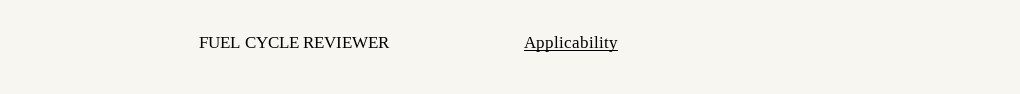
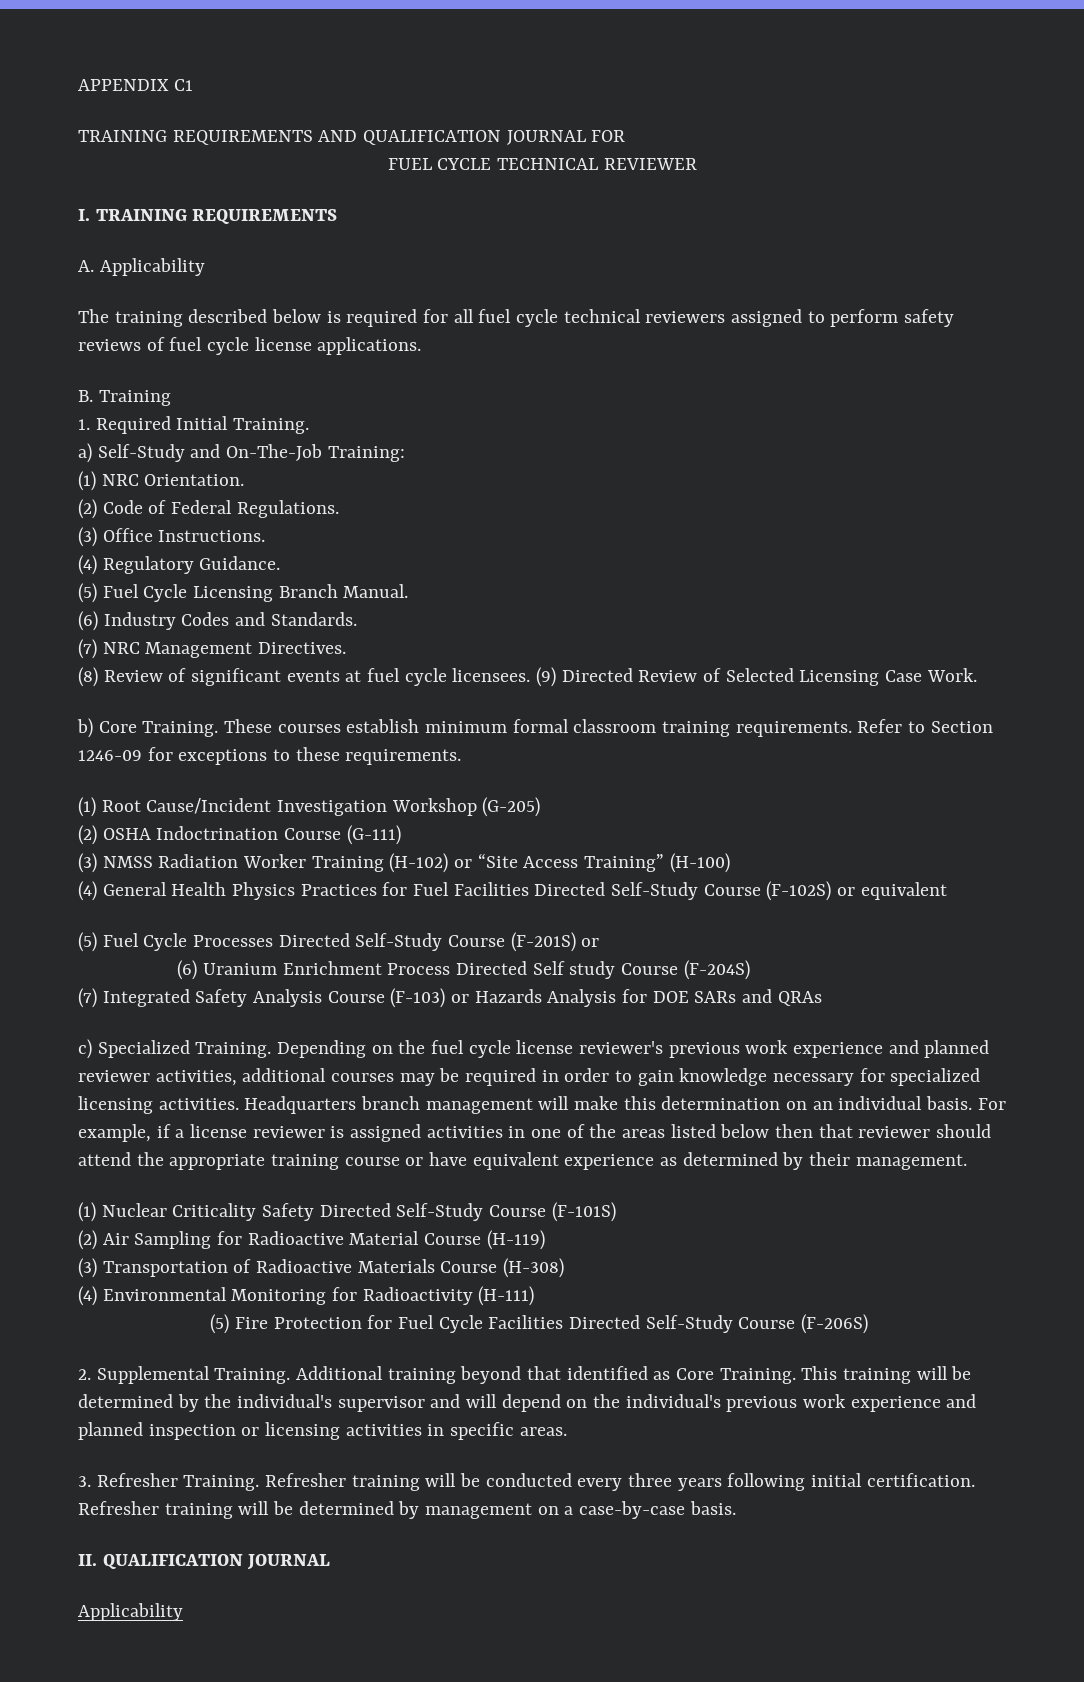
+ APPENDIX C1
+ TRAINING REQUIREMENTS AND QUALIFICATION JOURNAL FOR
- FUEL CYCLE REVIEWER
+ FUEL CYCLE TECHNICAL REVIEWER
+ I. TRAINING REQUIREMENTS
+ A. Applicability
+ The training described below is required for all fuel cycle technical reviewers assigned to perform safety reviews of fuel cycle license applications.
+ B. Training
+ 1. Required Initial Training.
+ a) Self-Study and On-The-Job Training:
+ (1) NRC Orientation.
+ (2) Code of Federal Regulations.
+ (3) Office Instructions.
+ (4) Regulatory Guidance.
+ (5) Fuel Cycle Licensing Branch Manual.
+ (6) Industry Codes and Standards.
+ (7) NRC Management Directives.
+ (8) Review of significant events at fuel cycle licensees. (9) Directed Review of Selected Licensing Case Work.
+ b) Core Training. These courses establish minimum formal classroom training requirements. Refer to Section 1246-09 for exceptions to these requirements.
+ (1) Root Cause/Incident Investigation Workshop (G-205)
+ (2) OSHA Indoctrination Course (G-111)
+ (3) NMSS Radiation Worker Training (H-102) or “Site Access Training” (H-100)
+ (4) General Health Physics Practices for Fuel Facilities Directed Self-Study Course (F-102S) or equivalent
+ (5) Fuel Cycle Processes Directed Self-Study Course (F-201S) or
+ (6) Uranium Enrichment Process Directed Self study Course (F-204S)
+ (7) Integrated Safety Analysis Course (F-103) or Hazards Analysis for DOE SARs and QRAs
+ c) Specialized Training. Depending on the fuel cycle license reviewer's previous work experience and planned reviewer activities, additional courses may be required in order to gain knowledge necessary for specialized licensing activities. Headquarters branch management will make this determination on an individual basis. For example, if a license reviewer is assigned activities in one of the areas listed below then that reviewer should attend the appropriate training course or have equivalent experience as determined by their management.
+ (1) Nuclear Criticality Safety Directed Self-Study Course (F-101S)
+ (2) Air Sampling for Radioactive Material Course (H-119)
+ (3) Transportation of Radioactive Materials Course (H-308)
+ (4) Environmental Monitoring for Radioactivity (H-111)
+ (5) Fire Protection for Fuel Cycle Facilities Directed Self-Study Course (F-206S)
+ 2. Supplemental Training. Additional training beyond that identified as Core Training. This training will be determined by the individual's supervisor and will depend on the individual's previous work experience and planned inspection or licensing activities in specific areas.
+ 3. Refresher Training. Refresher training will be conducted every three years following initial certification. Refresher training will be determined by management on a case-by-case basis.
+ II. QUALIFICATION JOURNAL

